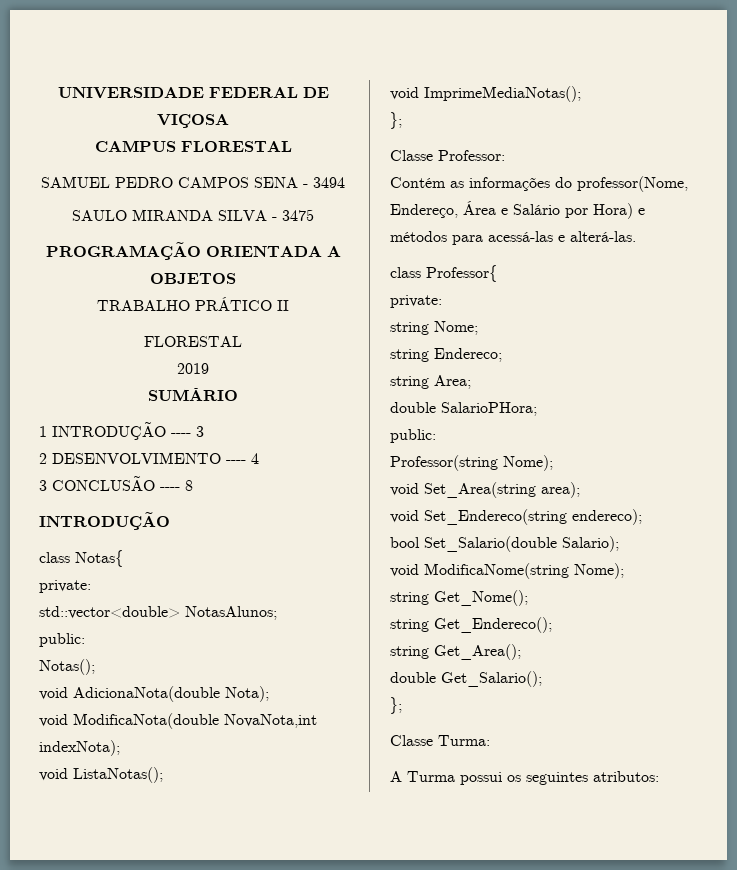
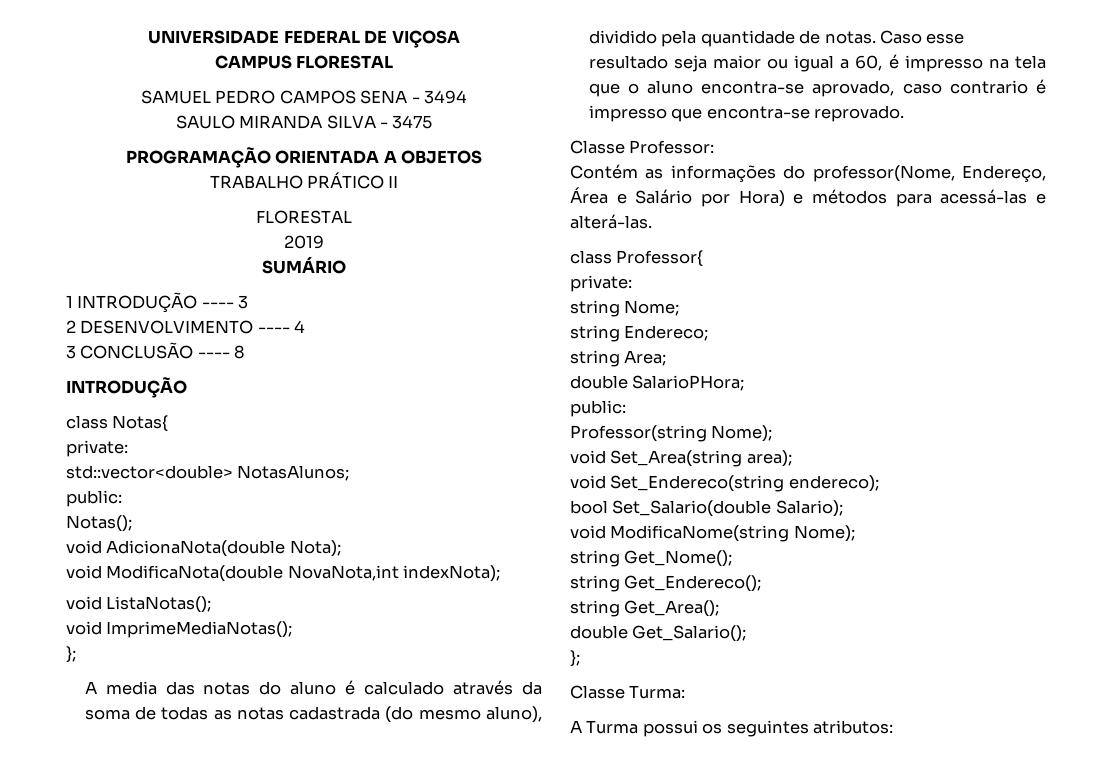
+ A media das notas do aluno é calculado através da soma de todas as notas cadastrada (do mesmo aluno), dividido pela quantidade de notas. Caso esse resultado seja maior ou igual a 60, é impresso na tela que o aluno encontra-se aprovado, caso contrario é impresso que encontra-se reprovado.

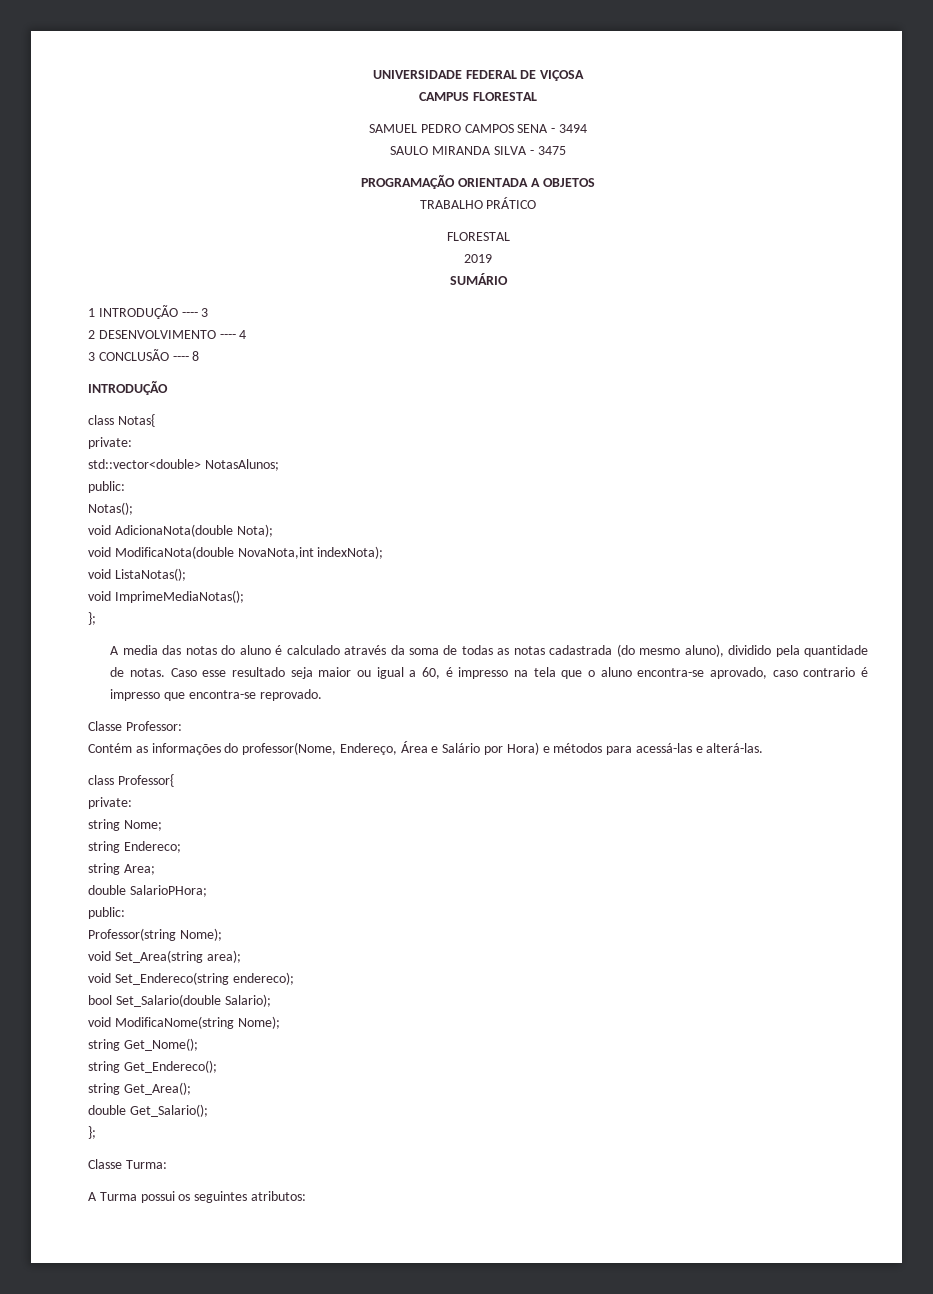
- TRABALHO PRÁTICO II
+ TRABALHO PRÁTICO

